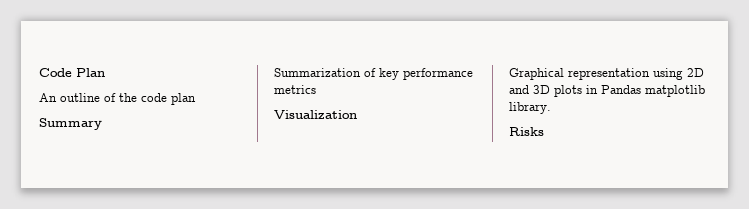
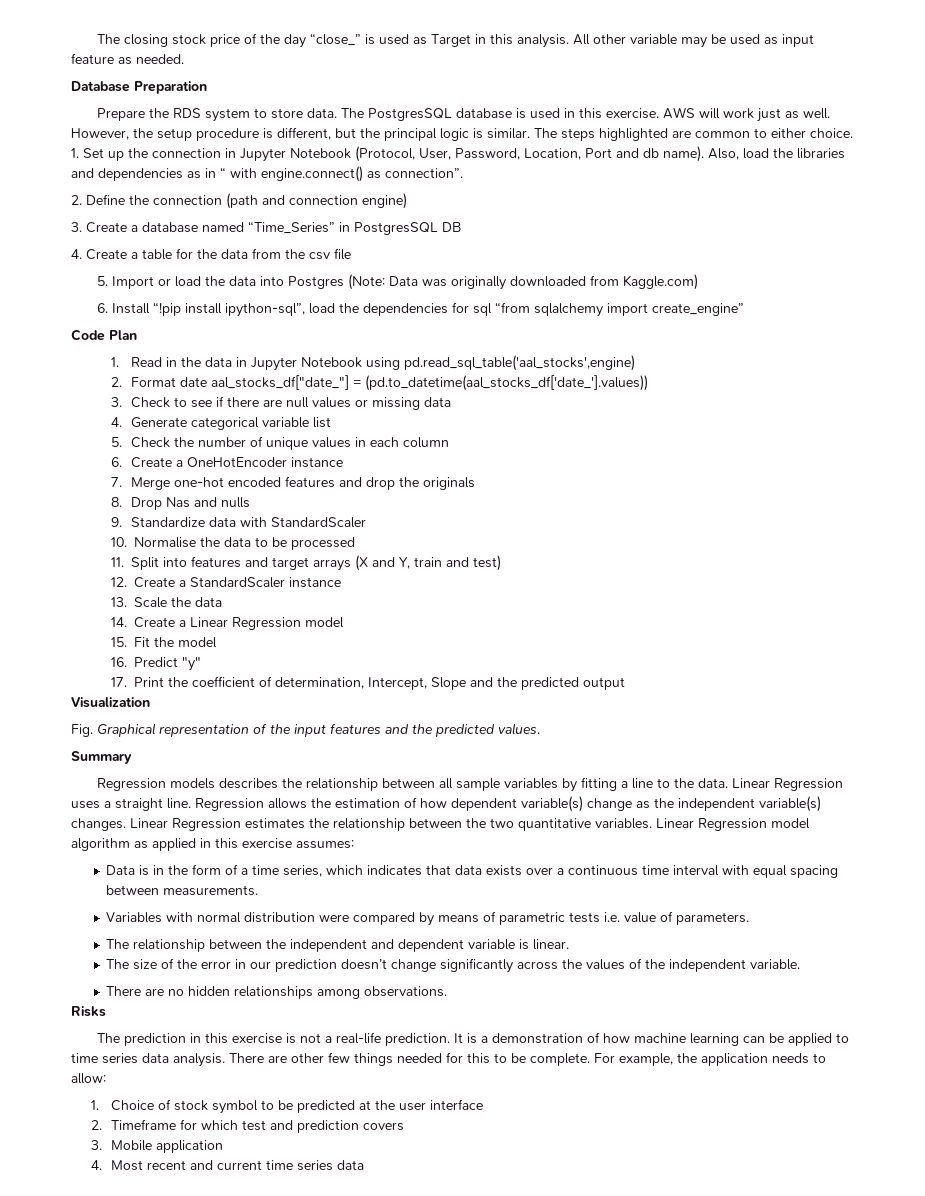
+ The closing stock price of the day “close_” is used as Target in this analysis. All other variable may be used as input feature as needed.
+ Database Preparation
+ Prepare the RDS system to store data. The PostgresSQL database is used in this exercise. AWS will work just as well. However, the setup procedure is different, but the principal logic is similar. The steps highlighted are common to either choice. 1. Set up the connection in Jupyter Notebook (Protocol, User, Password, Location, Port and db name). Also, load the libraries and dependencies as in “ with engine.connect() as connection”.
+ 2. Define the connection (path and connection engine)
+ 3. Create a database named “Time_Series” in PostgresSQL DB
+ 4. Create a table for the data from the csv file
+ 5. Import or load the data into Postgres (Note: Data was originally downloaded from Kaggle.com)
+ 6. Install “!pip install ipython-sql”, load the dependencies for sql “from sqlalchemy import create_engine”
  Code Plan
- An outline of the code plan
+ 1. Read in the data in Jupyter Notebook using pd.read_sql_table('aal_stocks',engine)
+ 2. Format date aal_stocks_df["date_"] = (pd.to_datetime(aal_stocks_df['date_'].values))
+ 3. Check to see if there are null values or missing data
+ 4. Generate categorical variable list
+ 5. Check the number of unique values in each column
+ 6. Create a OneHotEncoder instance
+ 7. Merge one-hot encoded features and drop the originals
+ 8. Drop Nas and nulls
+ 9. Standardize data with StandardScaler
+ 10. Normalise the data to be processed
+ 11. Split into features and target arrays (X and Y, train and test)
+ 12. Create a StandardScaler instance
+ 13. Scale the data
+ 14. Create a Linear Regression model
+ 15. Fit the model
+ 16. Predict "y"
+ 17. Print the coefficient of determination, Intercept, Slope and the predicted output
+ Visualization
+ Fig. Graphical representation of the input features and the predicted values.
  Summary
- Summarization of key performance metrics
- Visualization
- Graphical representation using 2D and 3D plots in Pandas matplotlib library.
+ Regression models describes the relationship between all sample variables by fitting a line to the data. Linear Regression uses a straight line. Regression allows the estimation of how dependent variable(s) change as the independent variable(s) changes. Linear Regression estimates the relationship between the two quantitative variables. Linear Regression model algorithm as applied in this exercise assumes:
+ Data is in the form of a time series, which indicates that data exists over a continuous time interval with equal spacing between measurements.
+ Variables with normal distribution were compared by means of parametric tests i.e. value of parameters.
+ The relationship between the independent and dependent variable is linear.
+ The size of the error in our prediction doesn’t change significantly across the values of the independent variable.
+ There are no hidden relationships among observations.
  Risks
+ The prediction in this exercise is not a real-life prediction. It is a demonstration of how machine learning can be applied to time series data analysis. There are other few things needed for this to be complete. For example, the application needs to allow:
+ 1. Choice of stock symbol to be predicted at the user interface
+ 2. Timeframe for which test and prediction covers
+ 3. Mobile application
+ 4. Most recent and current time series data

